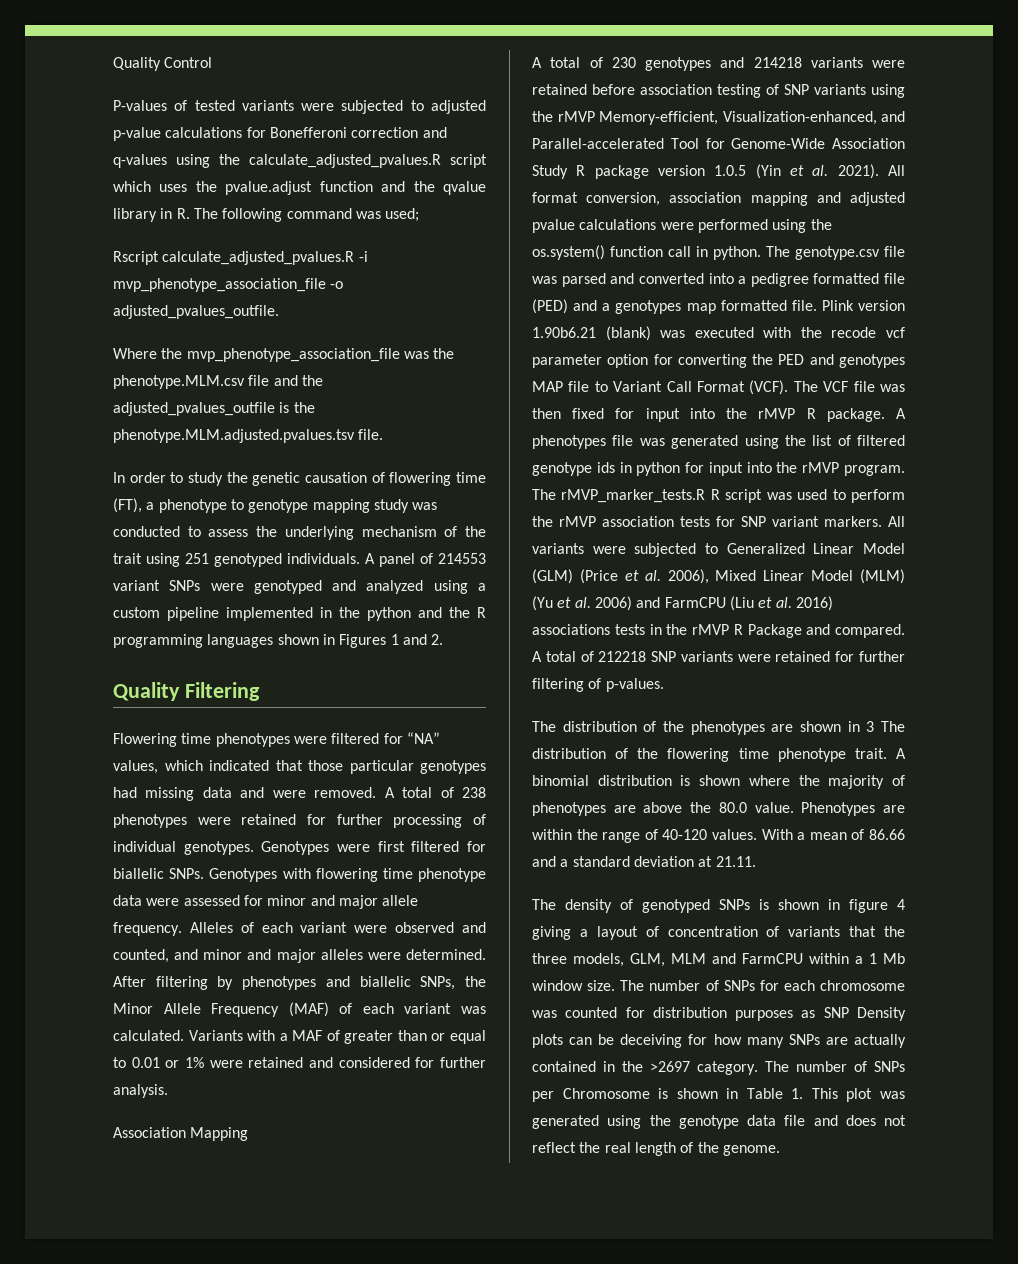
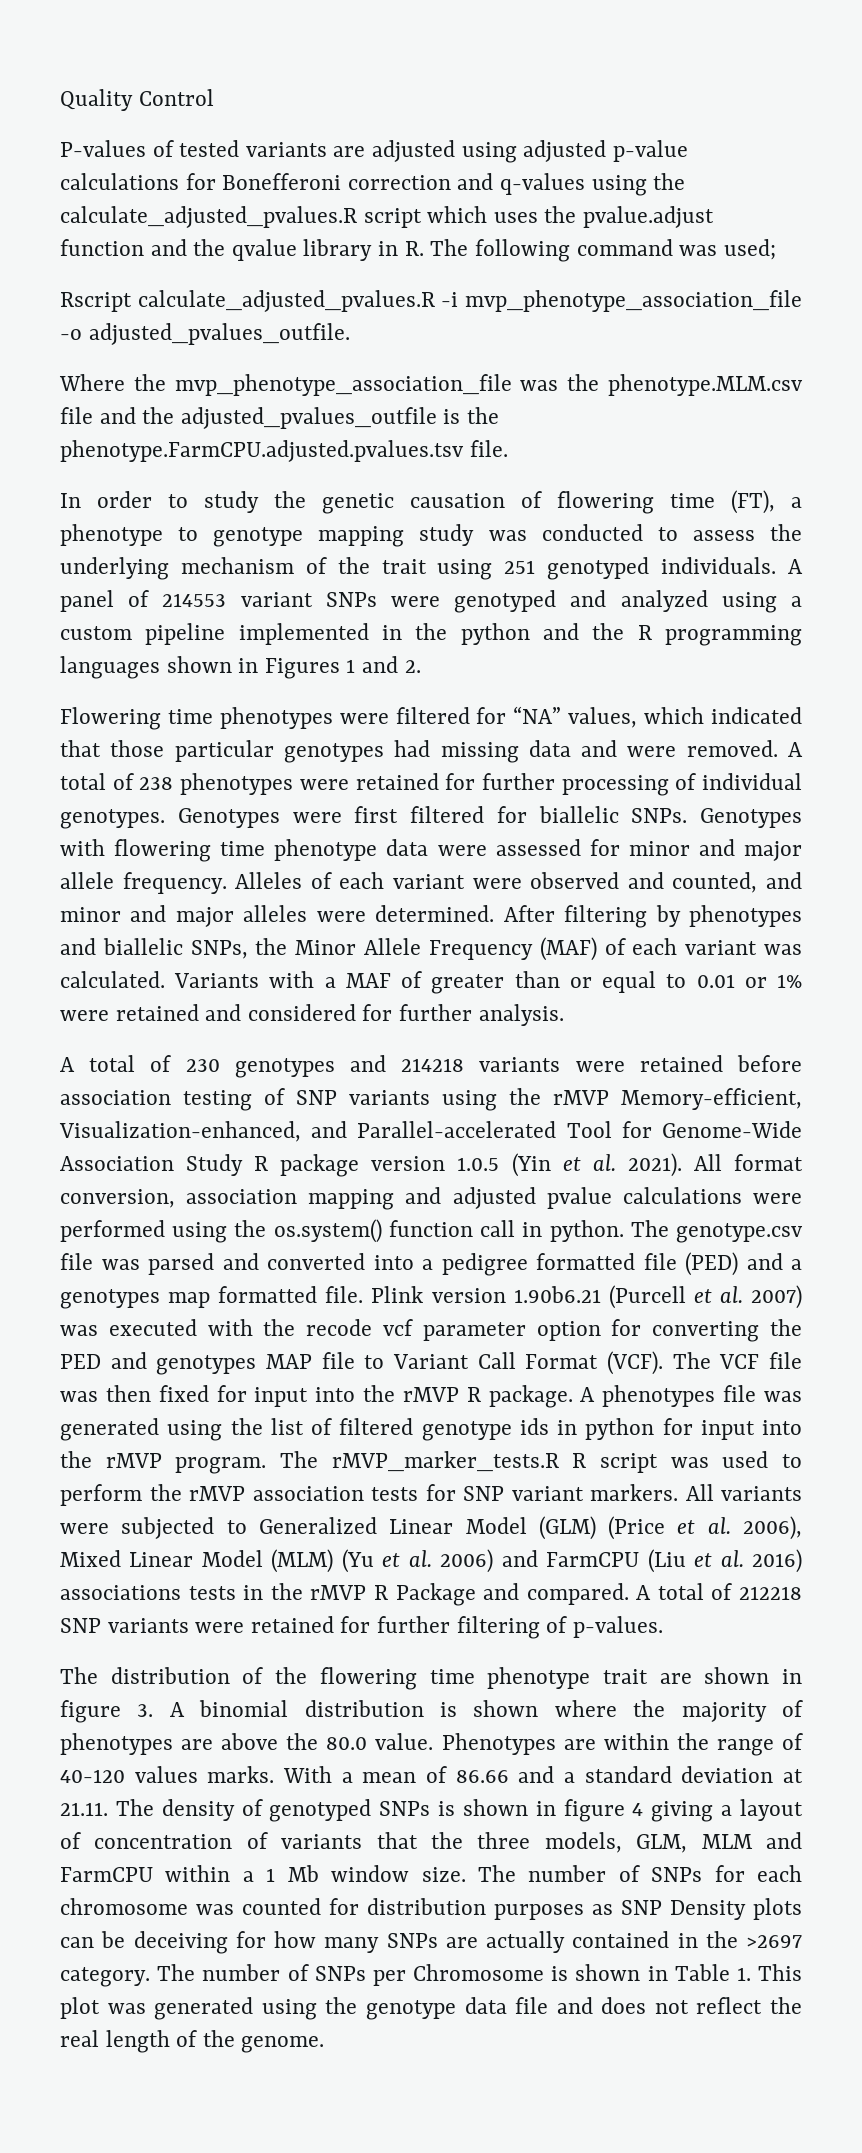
- P-values of tested variants were subjected to adjusted p-value calculations for Bonefferoni correction and q-values using the calculate_adjusted_pvalues.R script which uses the pvalue.adjust function and the qvalue library in R. The following command was used;
+ P-values of tested variants are adjusted using adjusted p-value calculations for Bonefferoni correction and q-values using the calculate_adjusted_pvalues.R script which uses the pvalue.adjust function and the qvalue library in R. The following command was used;
- Where the mvp_phenotype_association_file was the phenotype.MLM.csv file and the adjusted_pvalues_outfile is the phenotype.MLM.adjusted.pvalues.tsv file.
+ Where the mvp_phenotype_association_file was the phenotype.MLM.csv file and the adjusted_pvalues_outfile is the phenotype.FarmCPU.adjusted.pvalues.tsv file.
- Quality Filtering
- Association Mapping
- Plink version 1.90b6.21 (blank) was executed with the recode vcf parameter option for converting the PED and genotypes MAP file to Variant Call Format (VCF).
+ Plink version 1.90b6.21 (Purcell et al. 2007) was executed with the recode vcf parameter option for converting the PED and genotypes MAP file to Variant Call Format (VCF).
- The distribution of the phenotypes are shown in 3 The distribution of the flowering time phenotype trait. A binomial distribution is shown where the majority of phenotypes are above the 80.0 value.
+ The distribution of the flowering time phenotype trait are shown in figure 3. A binomial distribution is shown where the majority of phenotypes are above the 80.0 value.
- Phenotypes are within the range of 40-120 values.
+ Phenotypes are within the range of 40-120 values marks.
- With a mean of 86.66 and a standard deviation at 21.11.
- The density of genotyped SNPs is shown in figure 4 giving a layout of concentration of variants that the three models, GLM, MLM and FarmCPU within a 1 Mb window size.
+ With a mean of 86.66 and a standard deviation at 21.11. The density of genotyped SNPs is shown in figure 4 giving a layout of concentration of variants that the three models, GLM, MLM and FarmCPU within a 1 Mb window size.

